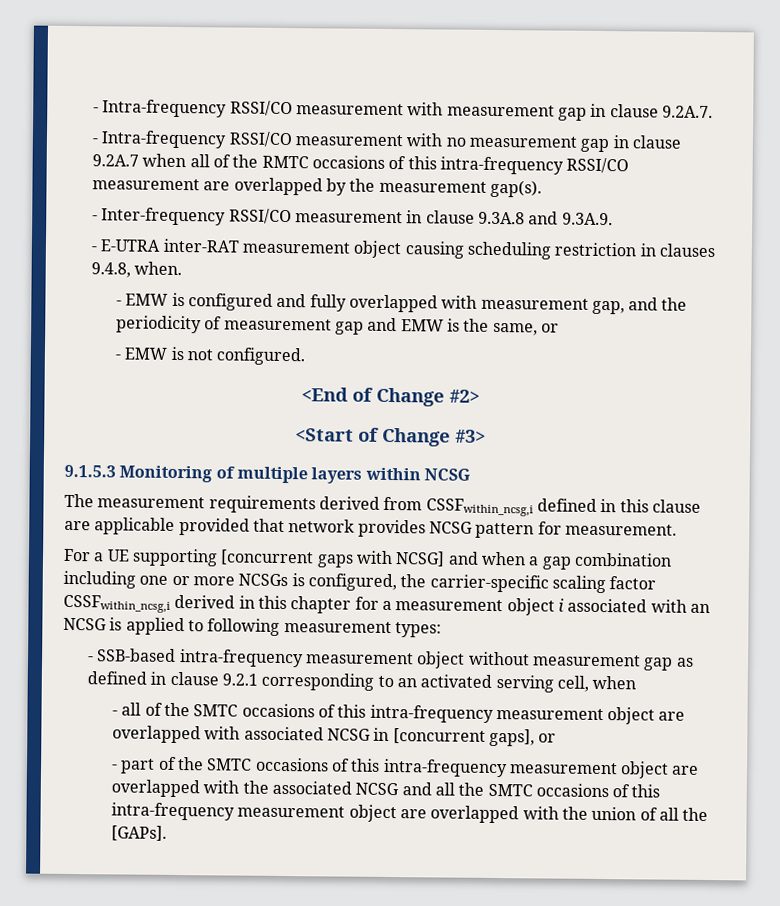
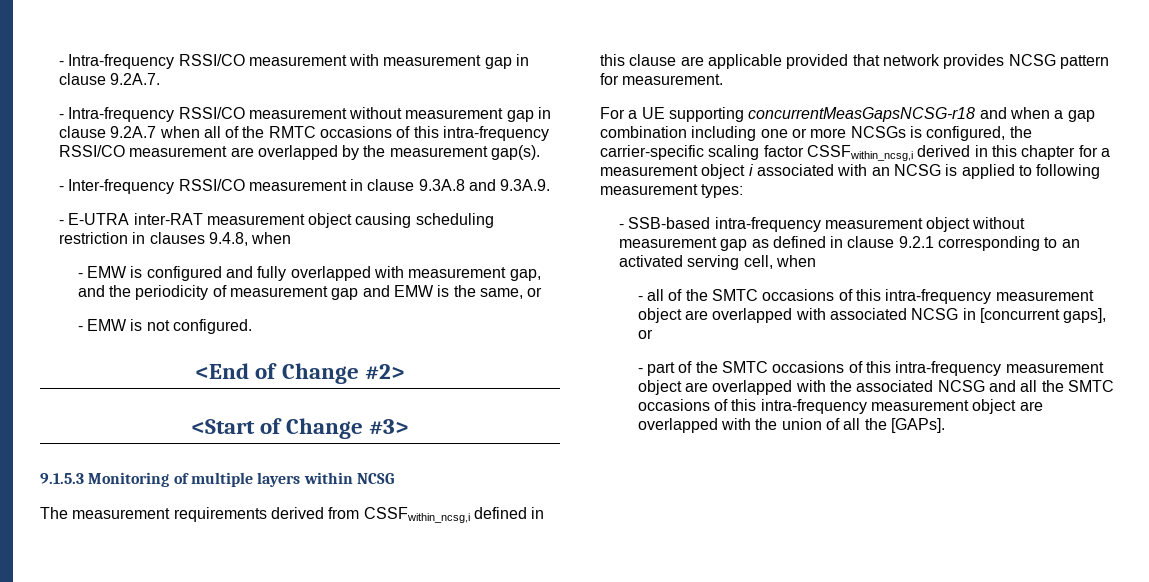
- - Intra-frequency RSSI/CO measurement with no measurement gap in clause 9.2A.7 when all of the RMTC occasions of this intra-frequency RSSI/CO measurement are overlapped by the measurement gap(s).
+ - Intra-frequency RSSI/CO measurement without measurement gap in clause 9.2A.7 when all of the RMTC occasions of this intra-frequency RSSI/CO measurement are overlapped by the measurement gap(s).
- - E-UTRA inter-RAT measurement object causing scheduling restriction in clauses 9.4.8, when.
+ - E-UTRA inter-RAT measurement object causing scheduling restriction in clauses 9.4.8, when
- For a UE supporting [concurrent gaps with NCSG] and when a gap combination including one or more NCSGs is configured, the carrier-specific scaling factor CSSFwithin_ncsg,i derived in this chapter for a measurement object i associated with an NCSG is applied to following measurement types:
+ For a UE supporting concurrentMeasGapsNCSG-r18 and when a gap combination including one or more NCSGs is configured, the carrier-specific scaling factor CSSFwithin_ncsg,i derived in this chapter for a measurement object i associated with an NCSG is applied to following measurement types:

